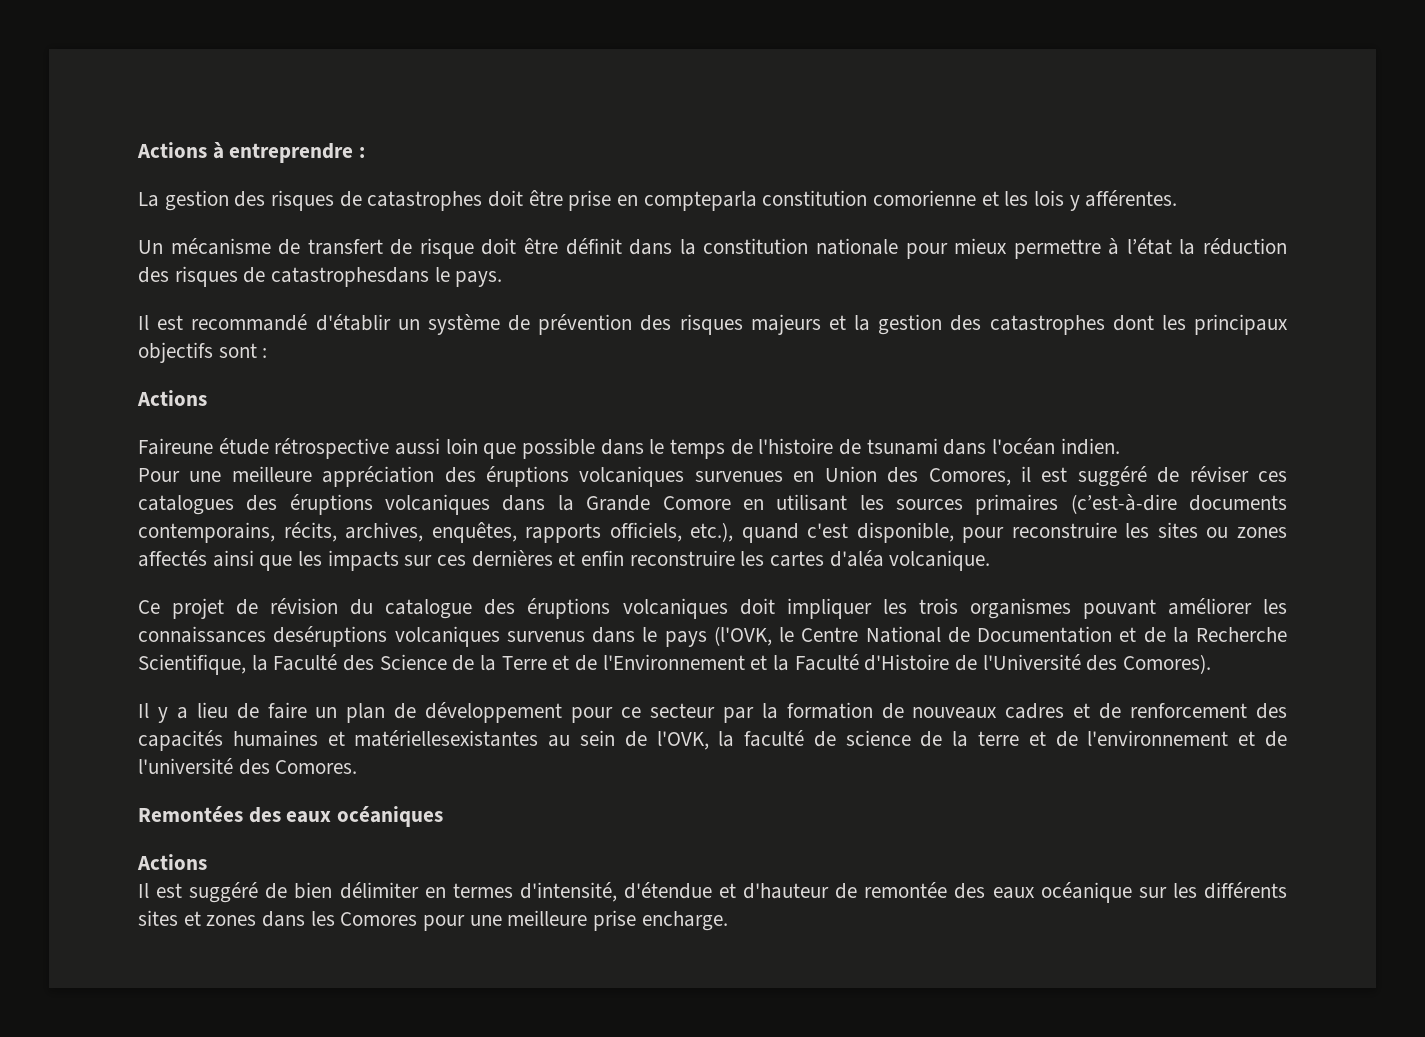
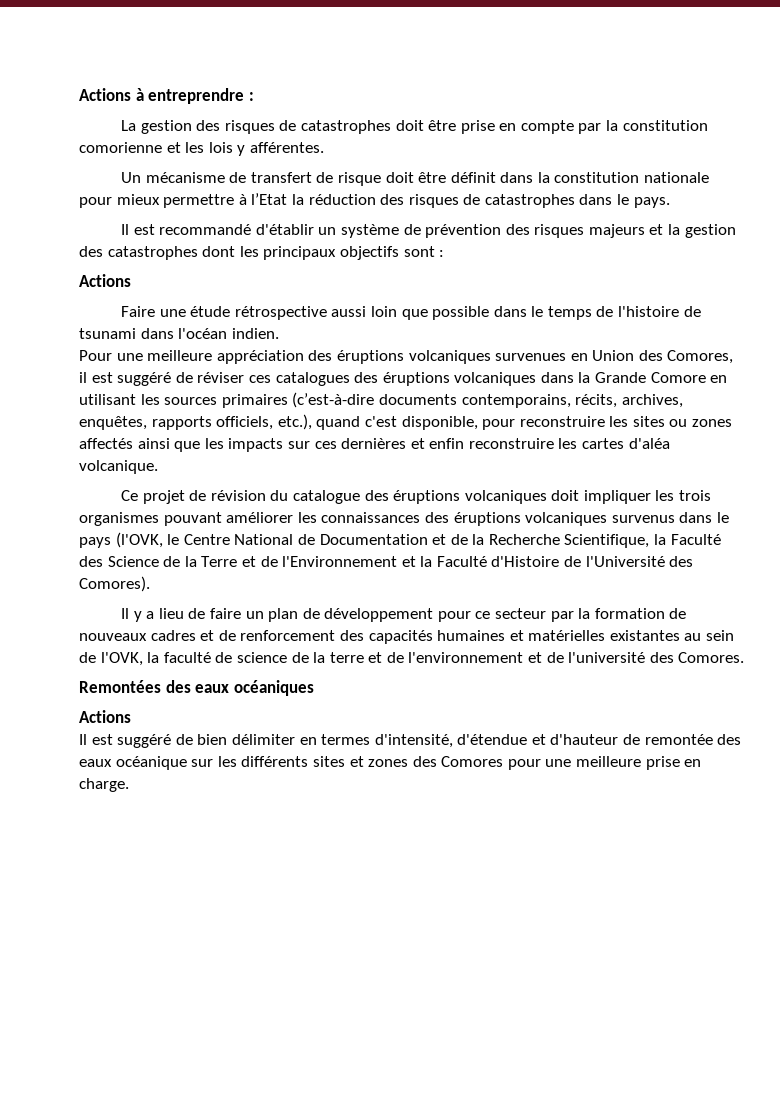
- La gestion des risques de catastrophes doit être prise en compteparla constitution comorienne et les lois y afférentes.
+ La gestion des risques de catastrophes doit être prise en compte par la constitution comorienne et les lois y afférentes.
- Un mécanisme de transfert de risque doit être définit dans la constitution nationale pour mieux permettre à l’état la réduction des risques de catastrophesdans le pays.
+ Un mécanisme de transfert de risque doit être définit dans la constitution nationale pour mieux permettre à l’Etat la réduction des risques de catastrophes dans le pays.
- Faireune étude rétrospective aussi loin que possible dans le temps de l'histoire de tsunami dans l'océan indien.
+ Faire une étude rétrospective aussi loin que possible dans le temps de l'histoire de tsunami dans l'océan indien.
- Ce projet de révision du catalogue des éruptions volcaniques doit impliquer les trois organismes pouvant améliorer les connaissances deséruptions volcaniques survenus dans le pays (l'OVK, le Centre National de Documentation et de la Recherche Scientifique, la Faculté des Science de la Terre et de l'Environnement et la Faculté d'Histoire de l'Université des Comores).
+ Ce projet de révision du catalogue des éruptions volcaniques doit impliquer les trois organismes pouvant améliorer les connaissances des éruptions volcaniques survenus dans le pays (l'OVK, le Centre National de Documentation et de la Recherche Scientifique, la Faculté des Science de la Terre et de l'Environnement et la Faculté d'Histoire de l'Université des Comores).
- Il y a lieu de faire un plan de développement pour ce secteur par la formation de nouveaux cadres et de renforcement des capacités humaines et matériellesexistantes au sein de l'OVK, la faculté de science de la terre et de l'environnement et de l'université des Comores.
+ Il y a lieu de faire un plan de développement pour ce secteur par la formation de nouveaux cadres et de renforcement des capacités humaines et matérielles existantes au sein de l'OVK, la faculté de science de la terre et de l'environnement et de l'université des Comores.
- Il est suggéré de bien délimiter en termes d'intensité, d'étendue et d'hauteur de remontée des eaux océanique sur les différents sites et zones dans les Comores pour une meilleure prise encharge.
+ Il est suggéré de bien délimiter en termes d'intensité, d'étendue et d'hauteur de remontée des eaux océanique sur les différents sites et zones des Comores pour une meilleure prise en charge.

